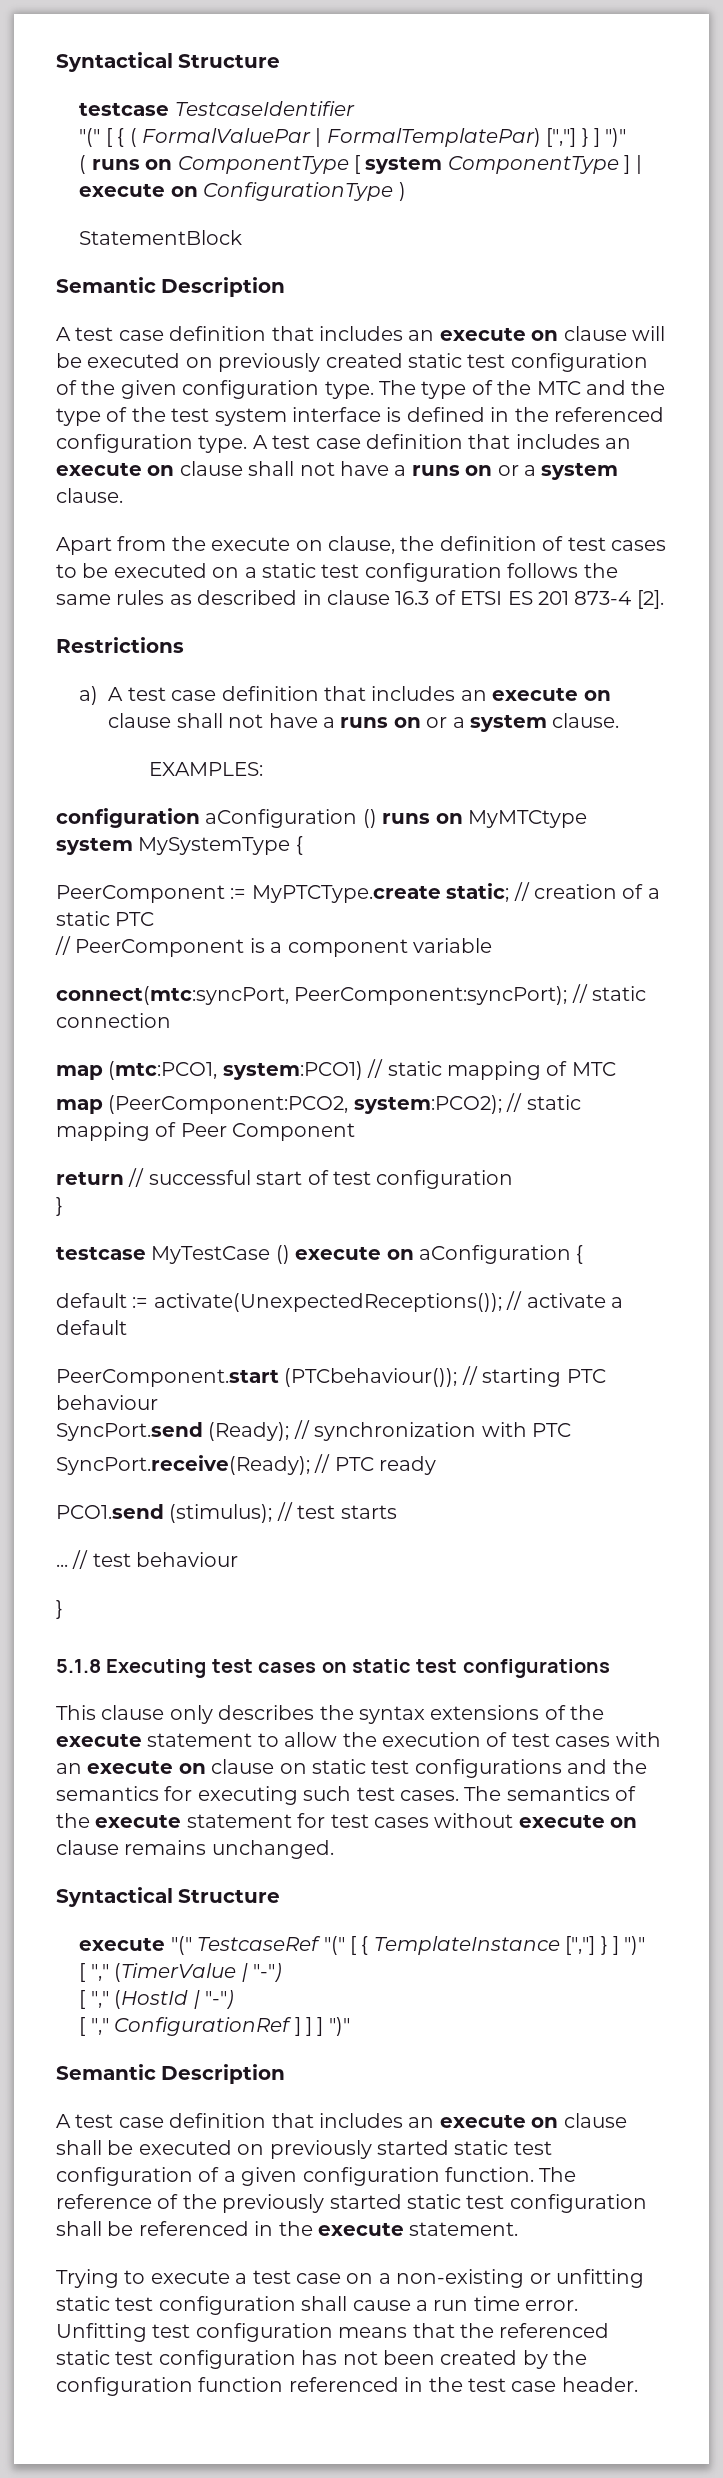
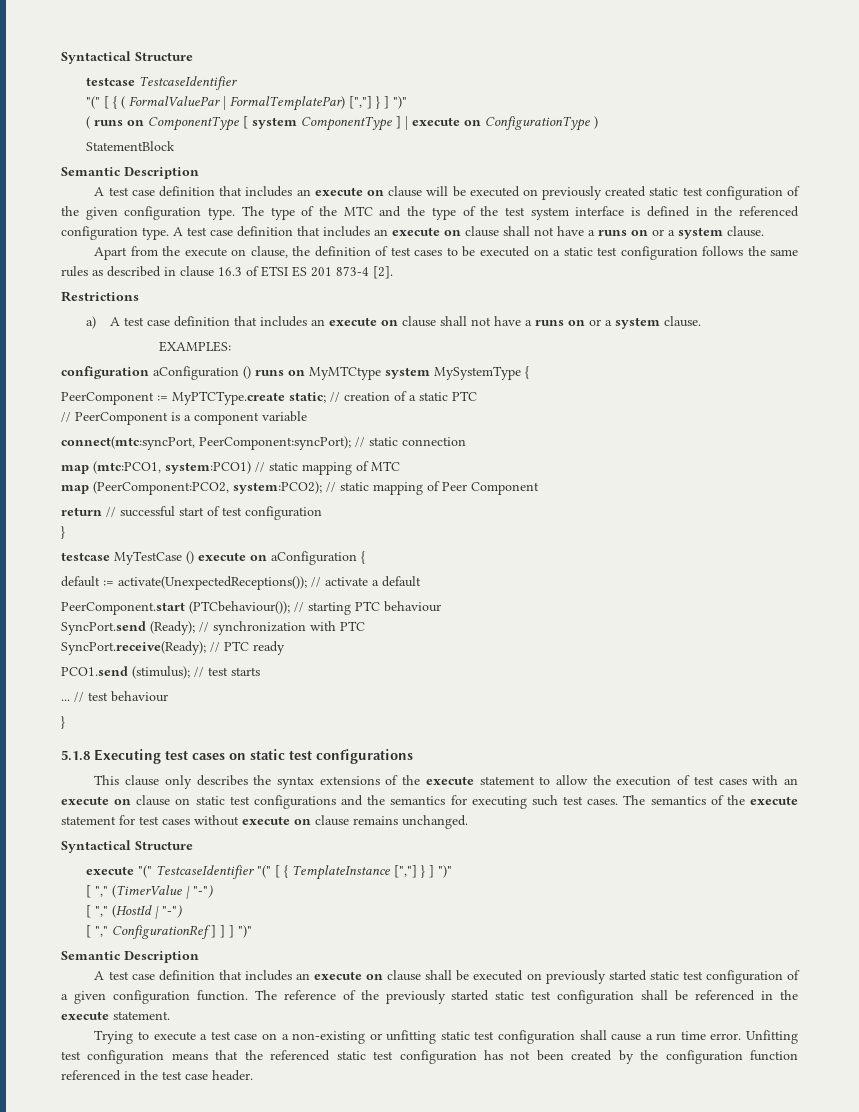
- execute "(" TestcaseRef "(" [ { TemplateInstance [","] } ] ")"
+ execute "(" TestcaseIdentifier "(" [ { TemplateInstance [","] } ] ")"

